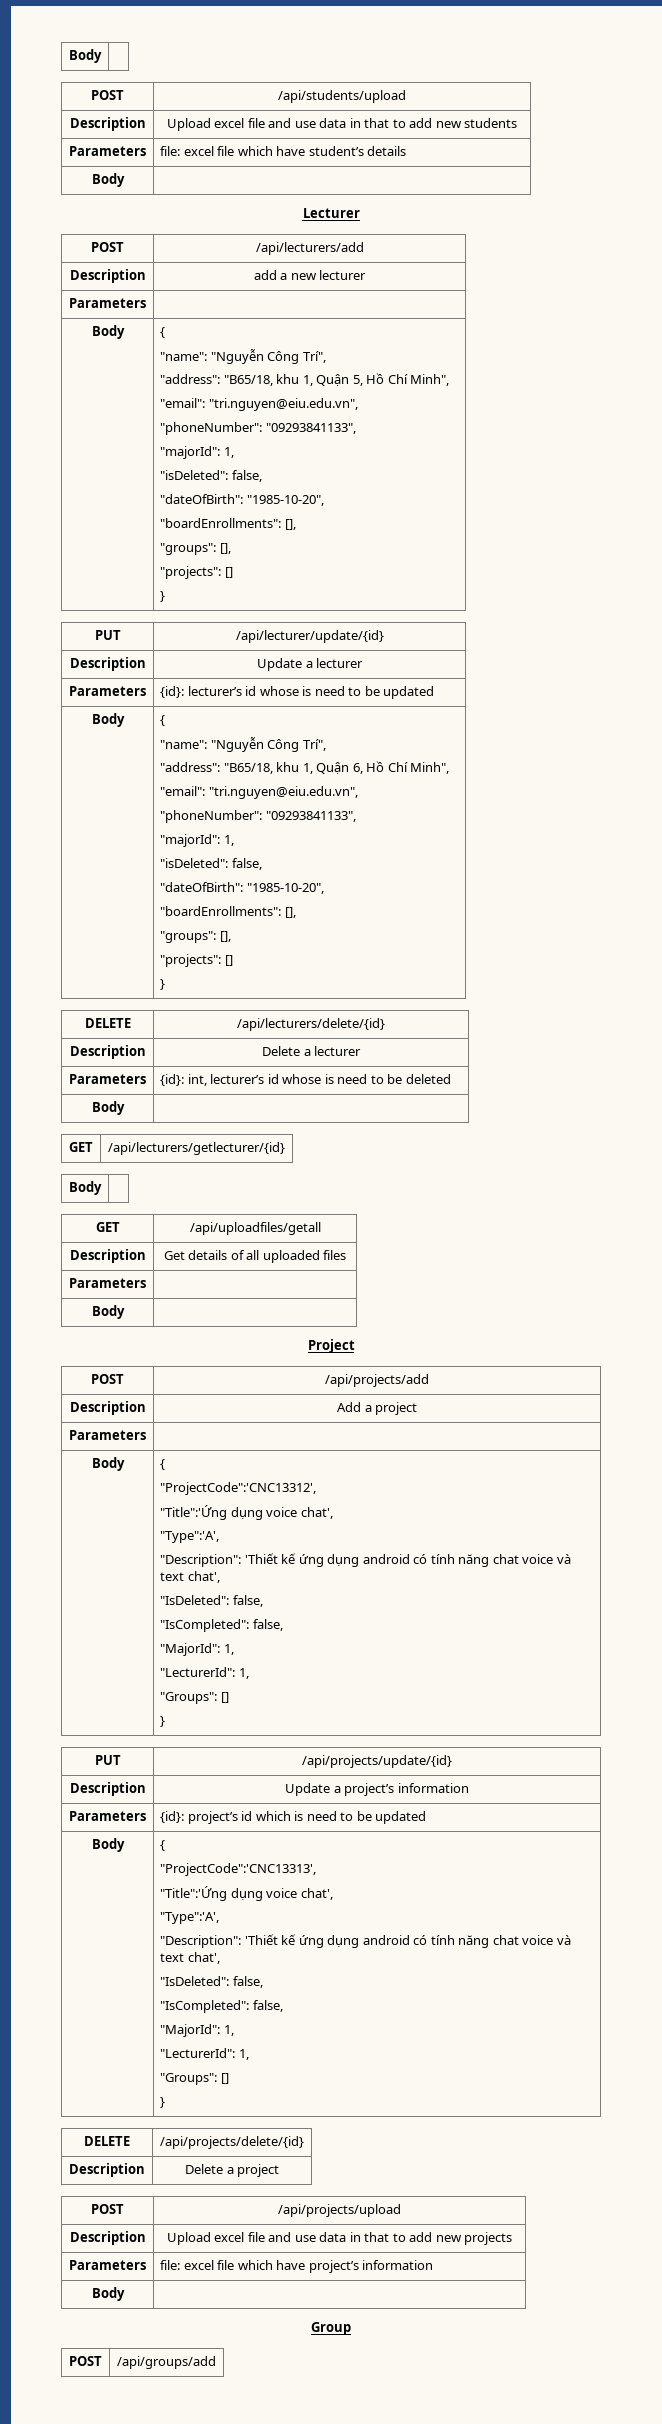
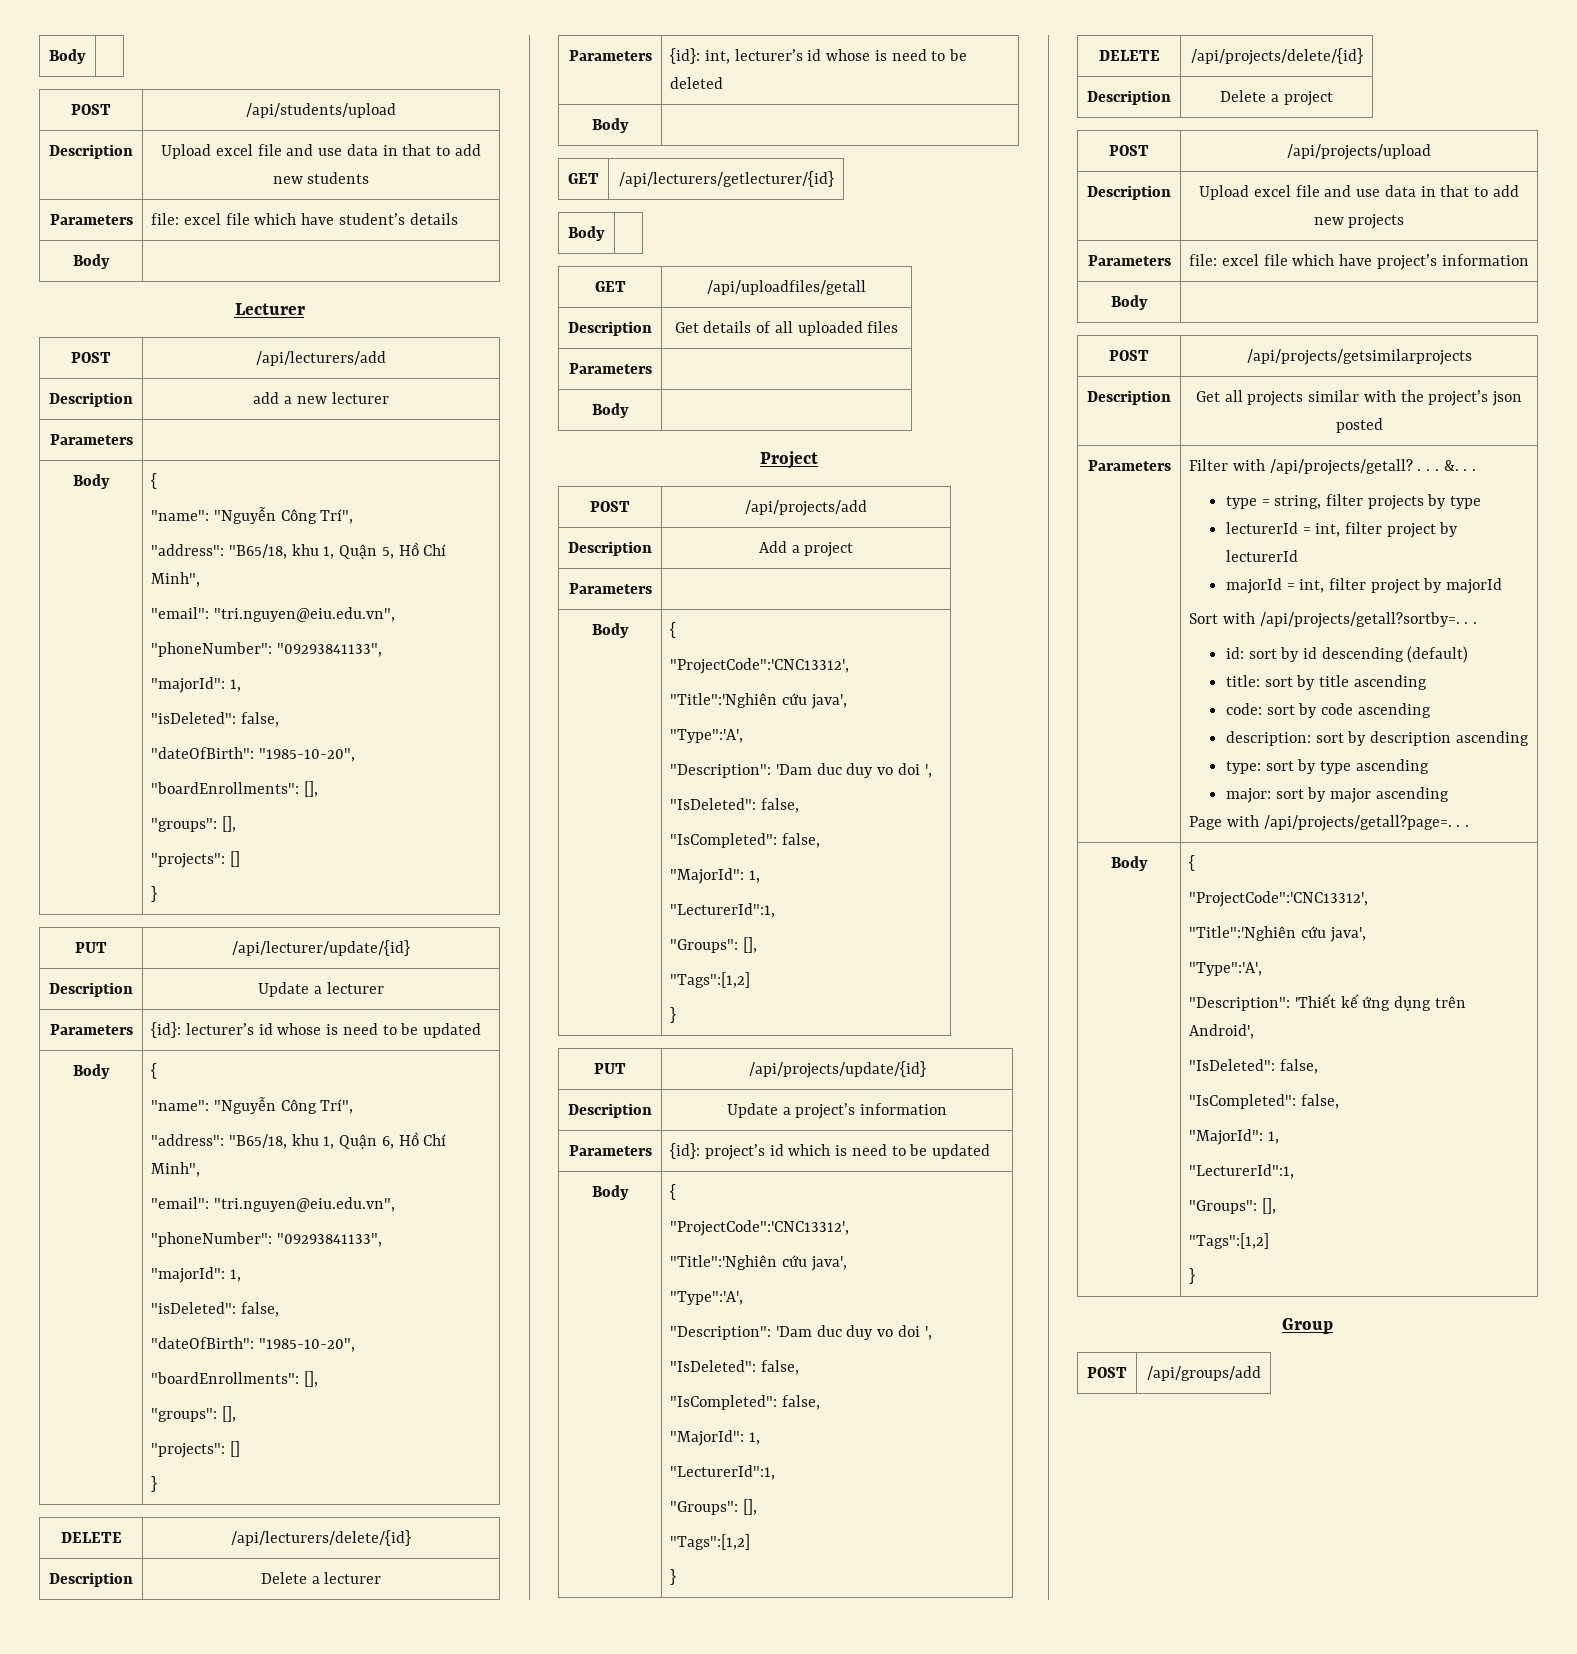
  Description | Add a project
  Parameters |
  Body | {
  "ProjectCode":'CNC13312',
- "Title":'Ứng dụng voice chat',
+ "Title":'Nghiên cứu java',
  "Type":'A',
- "Description": 'Thiết kế ứng dụng android có tính năng chat voice và text chat',
+ "Description": 'Dam duc duy vo doi ',
  "IsDeleted": false,
  "IsCompleted": false,
  "MajorId": 1,
- "LecturerId": 1,
- "Groups": []
+ "LecturerId":1,
+ "Groups": [],
+ "Tags":[1,2]
  Parameters | {id}: project’s id which is need to be updated
  Body | {
- "ProjectCode":'CNC13313',
- "Title":'Ứng dụng voice chat',
+ "ProjectCode":'CNC13312',
+ "Title":'Nghiên cứu java',
  "Type":'A',
- "Description": 'Thiết kế ứng dụng android có tính năng chat voice và text chat',
+ "Description": 'Dam duc duy vo doi ',
  "IsDeleted": false,
  "IsCompleted": false,
  "MajorId": 1,
- "LecturerId": 1,
- "Groups": []
+ "LecturerId":1,
+ "Groups": [],
+ "Tags":[1,2]
+ POST | /api/projects/getsimilarprojects
+ Description | Get all projects similar with the project’s json posted
+ Parameters | Filter with /api/projects/getall? . . . &. . .
+ type = string, filter projects by type
+ lecturerId = int, filter project by lecturerId
+ majorId = int, filter project by majorId
+ Sort with /api/projects/getall?sortby=. . .
+ id: sort by id descending (default)
+ title: sort by title ascending
+ code: sort by code ascending
+ description: sort by description ascending
+ type: sort by type ascending
+ major: sort by major ascending
+ Page with /api/projects/getall?page=. . .
+ Body | {
+ "ProjectCode":'CNC13312',
+ "Title":'Nghiên cứu java',
+ "Type":'A',
+ "Description": 'Thiết kế ứng dụng trên Android',
+ "IsDeleted": false,
+ "IsCompleted": false,
+ "MajorId": 1,
+ "LecturerId":1,
+ "Groups": [],
+ "Tags":[1,2]
+ }

